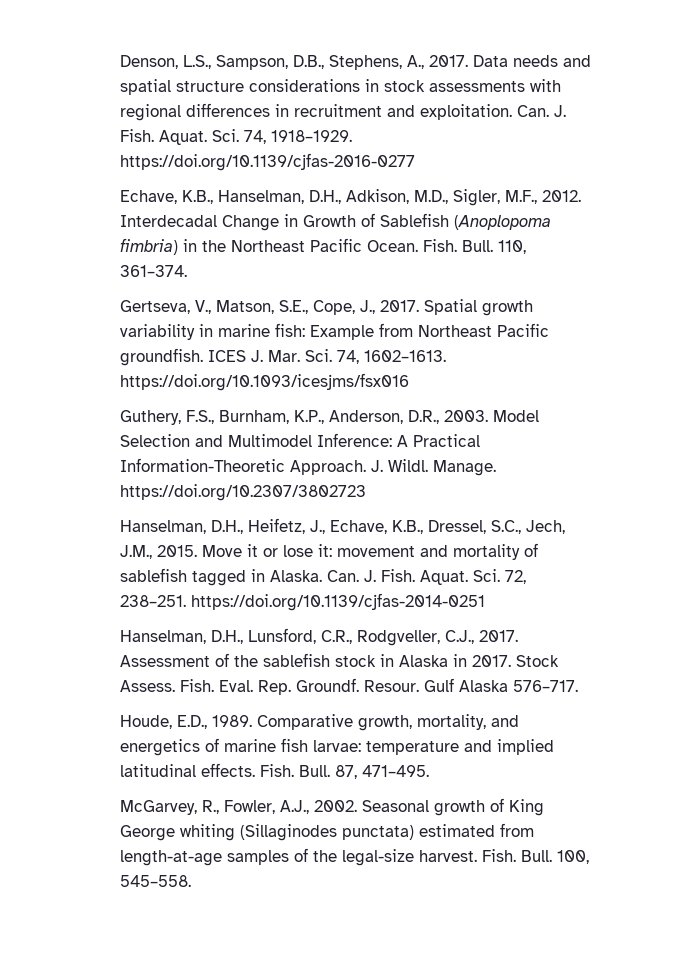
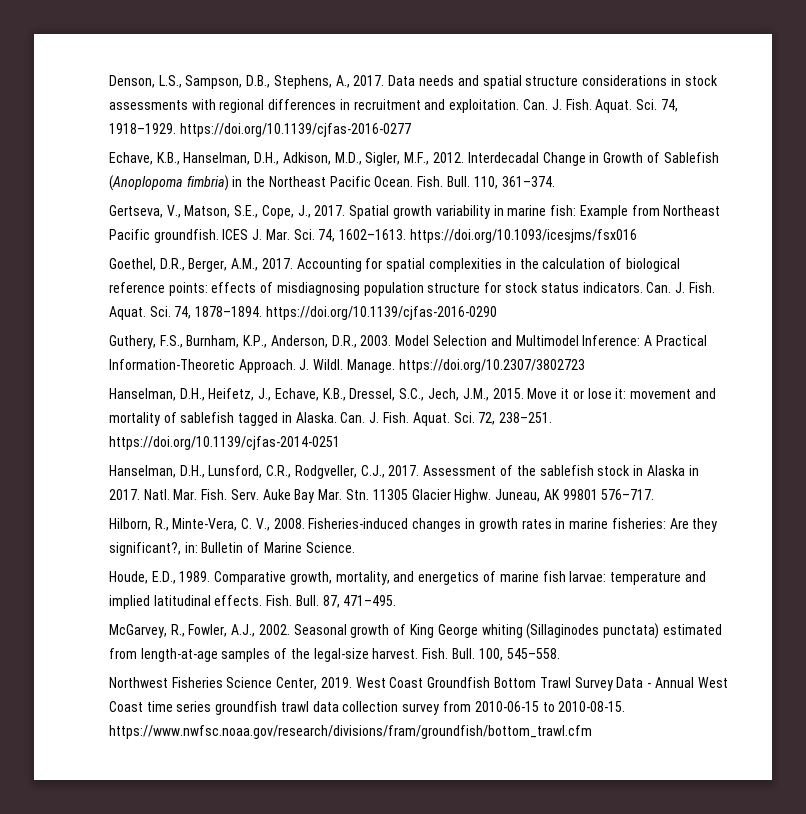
+ Goethel, D.R., Berger, A.M., 2017. Accounting for spatial complexities in the calculation of biological reference points: effects of misdiagnosing population structure for stock status indicators. Can. J. Fish. Aquat. Sci. 74, 1878–1894. https://doi.org/10.1139/cjfas-2016-0290
- Stock Assess. Fish. Eval. Rep. Groundf. Resour. Gulf Alaska 576–717.
+ Natl. Mar. Fish. Serv. Auke Bay Mar. Stn. 11305 Glacier Highw. Juneau, AK 99801 576–717.
+ Hilborn, R., Minte-Vera, C. V., 2008. Fisheries-induced changes in growth rates in marine fisheries: Are they significant?, in: Bulletin of Marine Science.
+ Northwest Fisheries Science Center, 2019. West Coast Groundfish Bottom Trawl Survey Data - Annual West Coast time series groundfish trawl data collection survey from 2010-06-15 to 2010-08-15. https://www.nwfsc.noaa.gov/research/divisions/fram/groundfish/bottom_trawl.cfm

